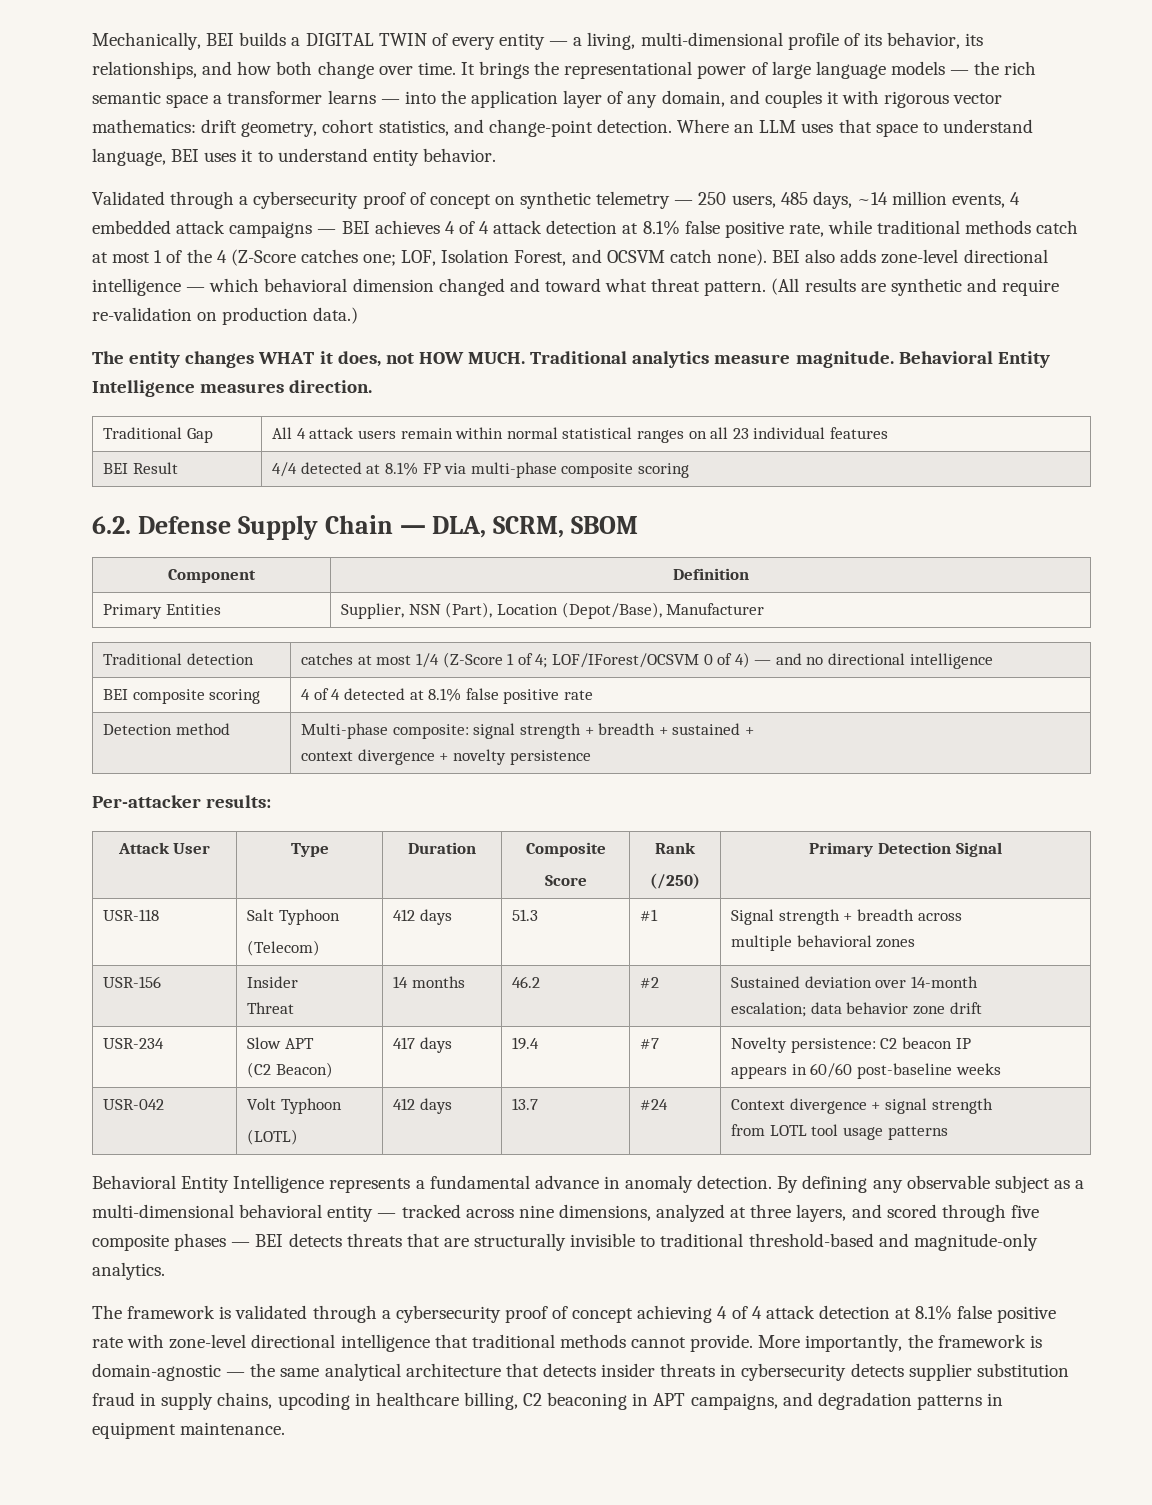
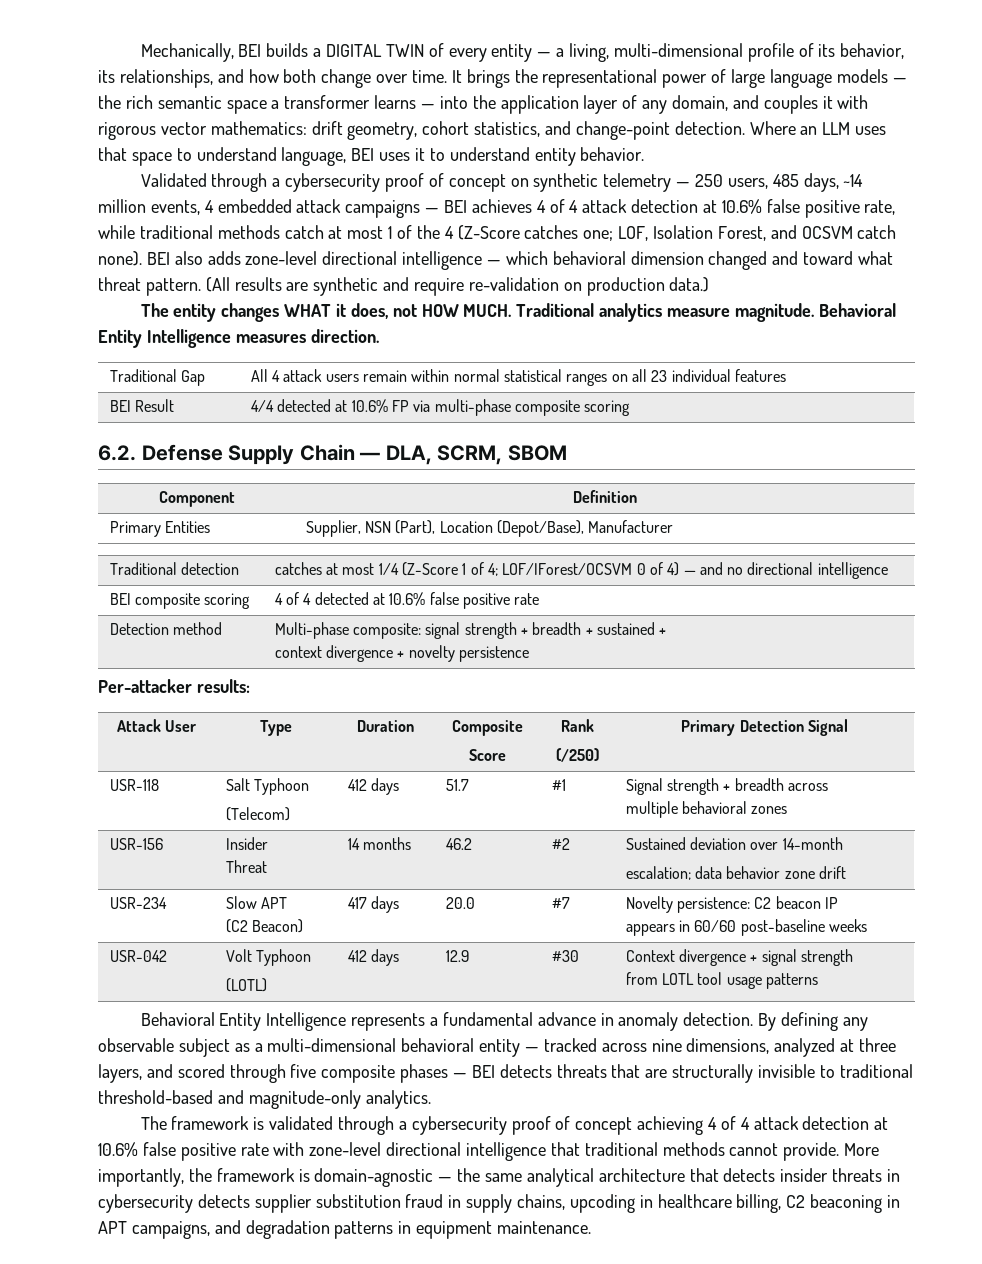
- Validated through a cybersecurity proof of concept on synthetic telemetry — 250 users, 485 days, ~14 million events, 4 embedded attack campaigns — BEI achieves 4 of 4 attack detection at 8.1% false positive rate, while traditional methods catch at most 1 of the 4 (Z-Score catches one; LOF, Isolation Forest, and OCSVM catch none).
+ Validated through a cybersecurity proof of concept on synthetic telemetry — 250 users, 485 days, ~14 million events, 4 embedded attack campaigns — BEI achieves 4 of 4 attack detection at 10.6% false positive rate, while traditional methods catch at most 1 of the 4 (Z-Score catches one; LOF, Isolation Forest, and OCSVM catch none).
- BEI Result | 4/4 detected at 8.1% FP via multi-phase composite scoring
+ BEI Result | 4/4 detected at 10.6% FP via multi-phase composite scoring
- BEI composite scoring | 4 of 4 detected at 8.1% false positive rate
+ BEI composite scoring | 4 of 4 detected at 10.6% false positive rate
  USR-118 | Salt Typhoon
- (Telecom) | 412 days | 51.3 | #1 | Signal strength + breadth across
+ (Telecom) | 412 days | 51.7 | #1 | Signal strength + breadth across
  USR-234 | Slow APT
- (C2 Beacon) | 417 days | 19.4 | #7 | Novelty persistence: C2 beacon IP
+ (C2 Beacon) | 417 days | 20.0 | #7 | Novelty persistence: C2 beacon IP
  USR-042 | Volt Typhoon
- (LOTL) | 412 days | 13.7 | #24 | Context divergence + signal strength
+ (LOTL) | 412 days | 12.9 | #30 | Context divergence + signal strength
- The framework is validated through a cybersecurity proof of concept achieving 4 of 4 attack detection at 8.1% false positive rate with zone-level directional intelligence that traditional methods cannot provide.
+ The framework is validated through a cybersecurity proof of concept achieving 4 of 4 attack detection at 10.6% false positive rate with zone-level directional intelligence that traditional methods cannot provide.

